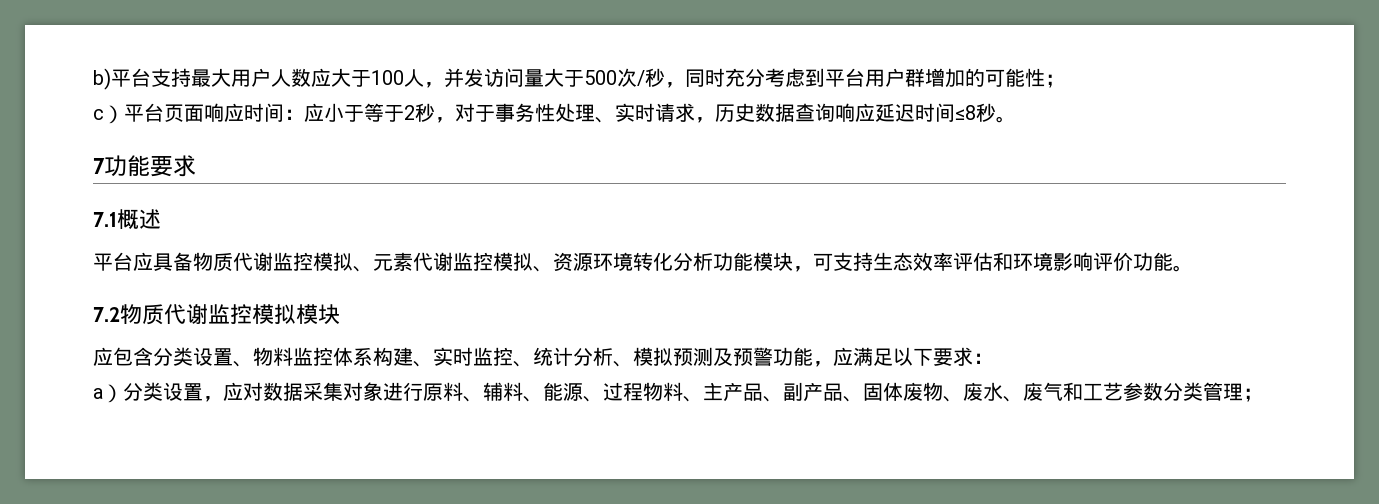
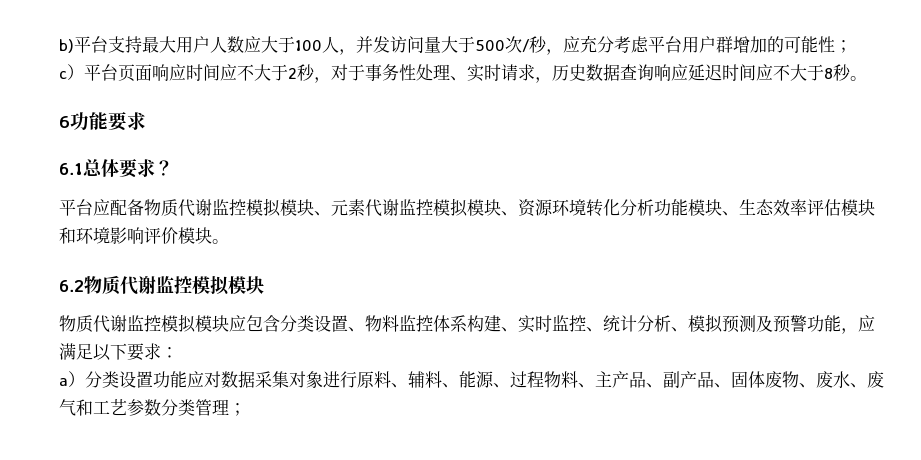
- b)平台支持最大用户人数应大于100人，并发访问量大于500次/秒，同时充分考虑到平台用户群增加的可能性；
+ b)平台支持最大用户人数应大于100人，并发访问量大于500次/秒，应充分考虑平台用户群增加的可能性；
- c）平台页面响应时间：应小于等于2秒，对于事务性处理、实时请求，历史数据查询响应延迟时间≤8秒。
+ c）平台页面响应时间应不大于2秒，对于事务性处理、实时请求，历史数据查询响应延迟时间应不大于8秒。
- 7功能要求
+ 6功能要求
- 7.1概述
+ 6.1总体要求？
- 平台应具备物质代谢监控模拟、元素代谢监控模拟、资源环境转化分析功能模块，可支持生态效率评估和环境影响评价功能。
- 7.2物质代谢监控模拟模块
+ 平台应配备物质代谢监控模拟模块、元素代谢监控模拟模块、资源环境转化分析功能模块、生态效率评估模块和环境影响评价模块。
+ 6.2物质代谢监控模拟模块
- 应包含分类设置、物料监控体系构建、实时监控、统计分析、模拟预测及预警功能，应满足以下要求：
+ 物质代谢监控模拟模块应包含分类设置、物料监控体系构建、实时监控、统计分析、模拟预测及预警功能，应满足以下要求：
- a）分类设置，应对数据采集对象进行原料、辅料、能源、过程物料、主产品、副产品、固体废物、废水、废气和工艺参数分类管理；
+ a）分类设置功能应对数据采集对象进行原料、辅料、能源、过程物料、主产品、副产品、固体废物、废水、废气和工艺参数分类管理；

